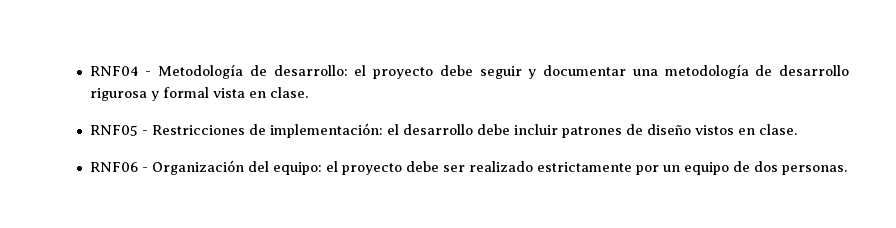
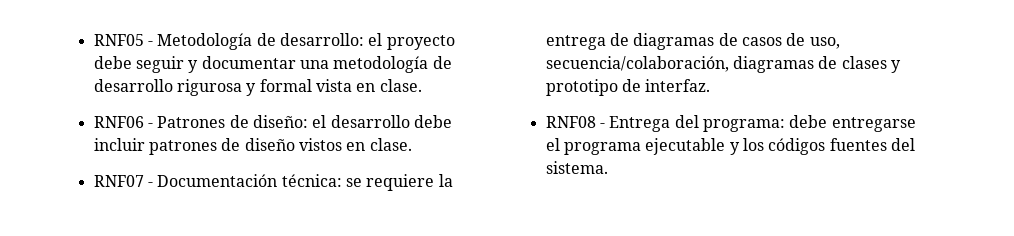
- RNF04 - Metodología de desarrollo: el proyecto debe seguir y documentar una metodología de desarrollo rigurosa y formal vista en clase.
+ RNF05 - Metodología de desarrollo: el proyecto debe seguir y documentar una metodología de desarrollo rigurosa y formal vista en clase.
- RNF05 - Restricciones de implementación: el desarrollo debe incluir patrones de diseño vistos en clase.
+ RNF06 - Patrones de diseño: el desarrollo debe incluir patrones de diseño vistos en clase.
- RNF06 - Organización del equipo: el proyecto debe ser realizado estrictamente por un equipo de dos personas.
+ RNF07 - Documentación técnica: se requiere la entrega de diagramas de casos de uso, secuencia/colaboración, diagramas de clases y prototipo de interfaz.
+ RNF08 - Entrega del programa: debe entregarse el programa ejecutable y los códigos fuentes del sistema.

